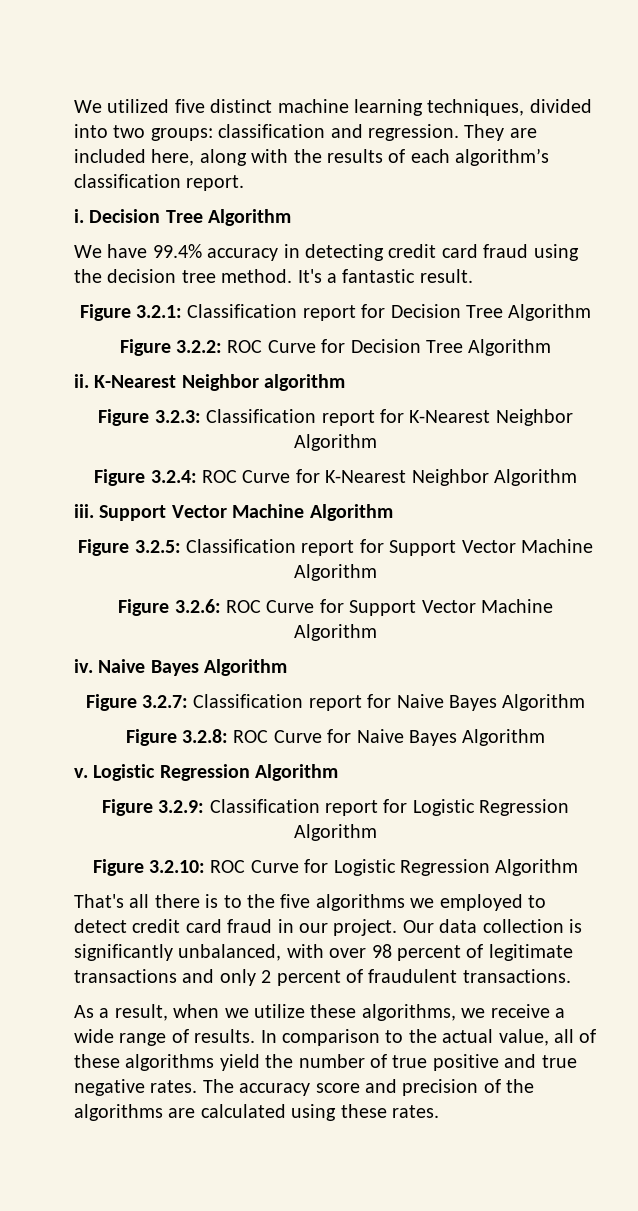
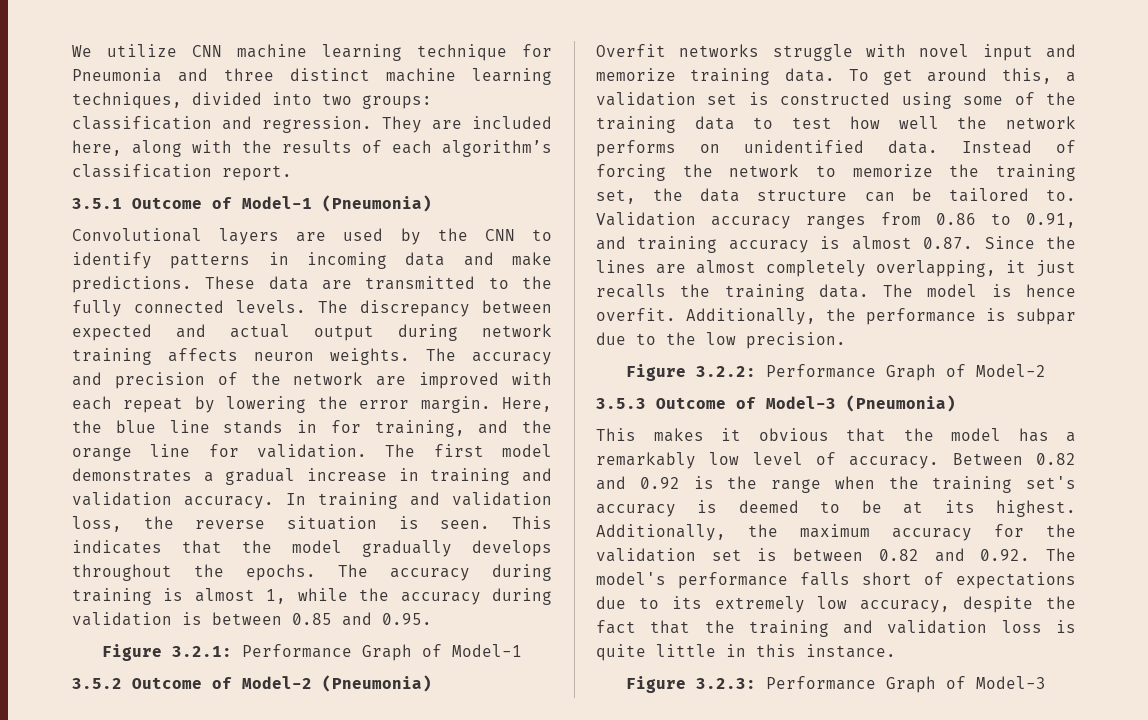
- We utilized five distinct machine learning techniques, divided into two groups: classification and regression.
+ We utilize CNN machine learning technique for Pneumonia and three distinct machine learning techniques, divided into two groups: classification and regression.
- i. Decision Tree Algorithm
- We have 99.4% accuracy in detecting credit card fraud using the decision tree method. It's a fantastic result.
- Figure 3.2.1: Classification report for Decision Tree Algorithm
- Figure 3.2.2: ROC Curve for Decision Tree Algorithm
- ii. K-Nearest Neighbor algorithm
- Figure 3.2.3: Classification report for K-Nearest Neighbor Algorithm
- Figure 3.2.4: ROC Curve for K-Nearest Neighbor Algorithm
- iii. Support Vector Machine Algorithm
- Figure 3.2.5: Classification report for Support Vector Machine Algorithm
- Figure 3.2.6: ROC Curve for Support Vector Machine Algorithm
- iv. Naive Bayes Algorithm
- Figure 3.2.7: Classification report for Naive Bayes Algorithm
- Figure 3.2.8: ROC Curve for Naive Bayes Algorithm
- v. Logistic Regression Algorithm
- Figure 3.2.9: Classification report for Logistic Regression Algorithm
- Figure 3.2.10: ROC Curve for Logistic Regression Algorithm
- That's all there is to the five algorithms we employed to detect credit card fraud in our project. Our data collection is significantly unbalanced, with over 98 percent of legitimate transactions and only 2 percent of fraudulent transactions.
- As a result, when we utilize these algorithms, we receive a wide range of results. In comparison to the actual value, all of these algorithms yield the number of true positive and true negative rates. The accuracy score and precision of the algorithms are calculated using these rates.
+ 3.5.1 Outcome of Model-1 (Pneumonia)
+ Convolutional layers are used by the CNN to identify patterns in incoming data and make predictions. These data are transmitted to the fully connected levels. The discrepancy between expected and actual output during network training affects neuron weights. The accuracy and precision of the network are improved with each repeat by lowering the error margin. Here, the blue line stands in for training, and the orange line for validation. The first model demonstrates a gradual increase in training and validation accuracy. In training and validation loss, the reverse situation is seen. This indicates that the model gradually develops throughout the epochs. The accuracy during training is almost 1, while the accuracy during validation is between 0.85 and 0.95.
+ Figure 3.2.1: Performance Graph of Model-1
+ 3.5.2 Outcome of Model-2 (Pneumonia)
+ Overfit networks struggle with novel input and memorize training data. To get around this, a validation set is constructed using some of the training data to test how well the network performs on unidentified data. Instead of forcing the network to memorize the training set, the data structure can be tailored to. Validation accuracy ranges from 0.86 to 0.91, and training accuracy is almost 0.87. Since the lines are almost completely overlapping, it just recalls the training data. The model is hence overfit. Additionally, the performance is subpar due to the low precision.
+ Figure 3.2.2: Performance Graph of Model-2
+ 3.5.3 Outcome of Model-3 (Pneumonia)
+ This makes it obvious that the model has a remarkably low level of accuracy. Between 0.82 and 0.92 is the range when the training set's accuracy is deemed to be at its highest. Additionally, the maximum accuracy for the validation set is between 0.82 and 0.92. The model's performance falls short of expectations due to its extremely low accuracy, despite the fact that the training and validation loss is quite little in this instance.
+ Figure 3.2.3: Performance Graph of Model-3

